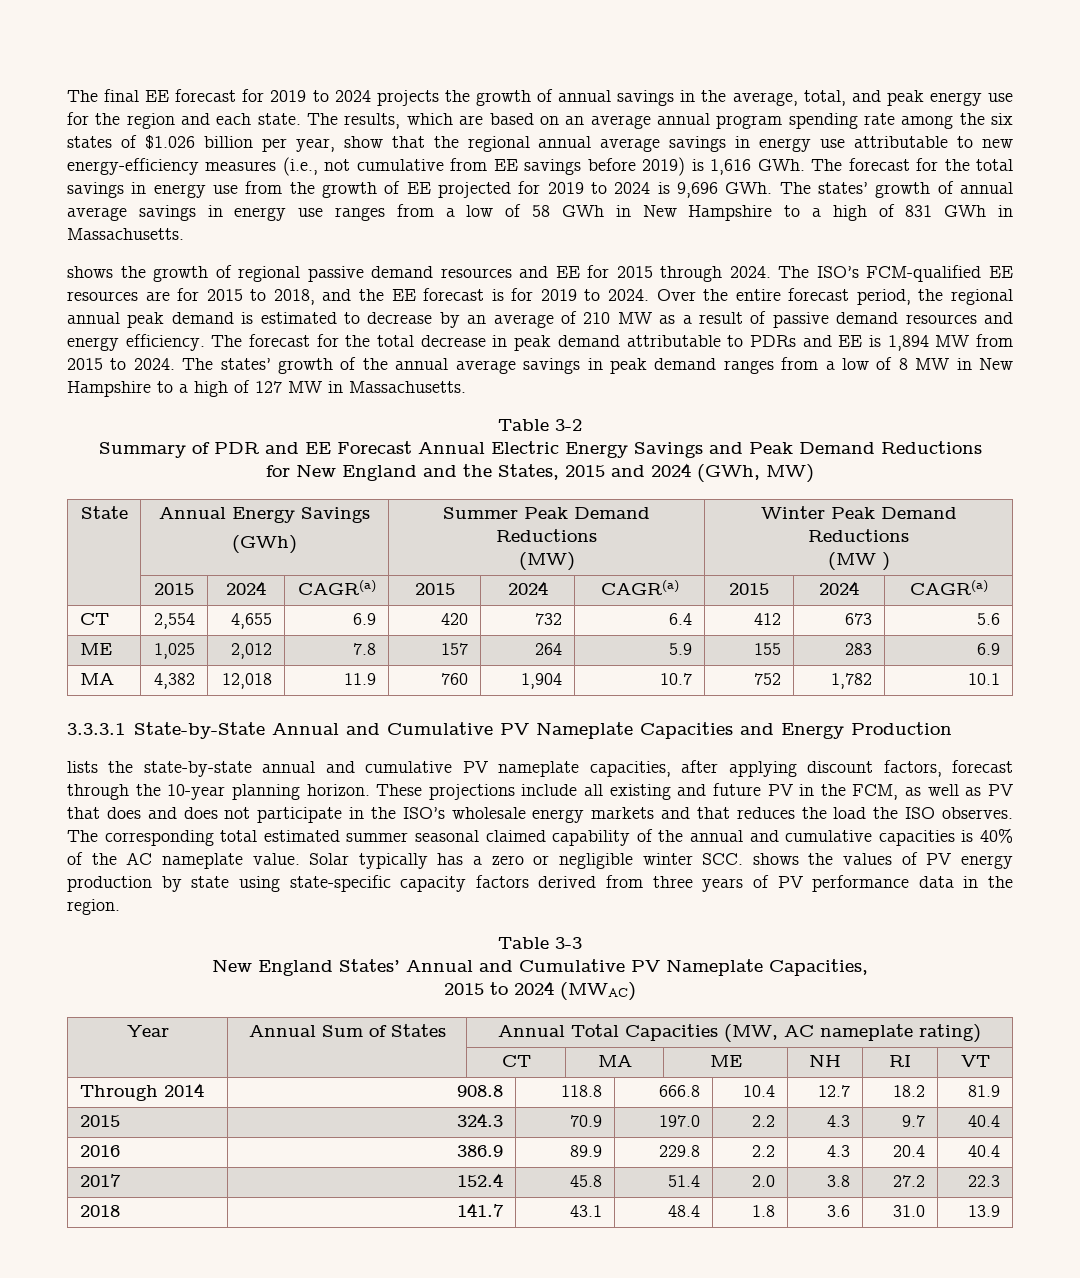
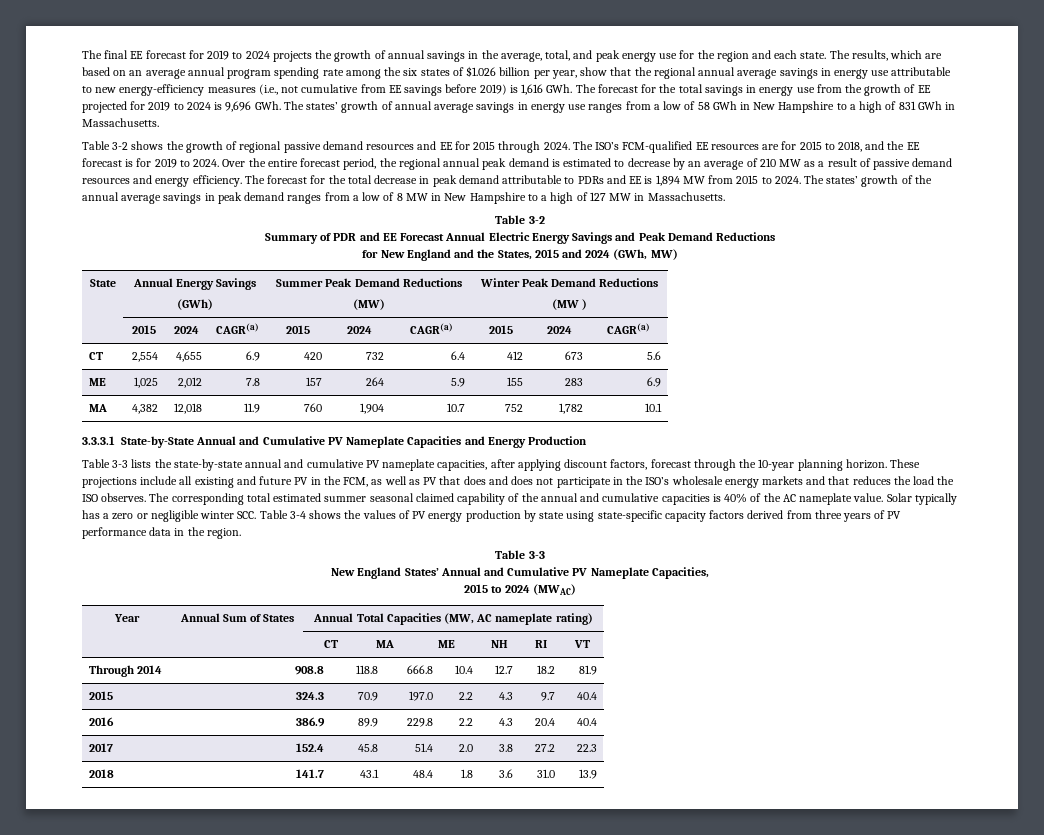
- shows the growth of regional passive demand resources and EE for 2015 through 2024.
+ Table 3-2 shows the growth of regional passive demand resources and EE for 2015 through 2024.
- lists the state-by-state annual and cumulative PV nameplate capacities, after applying discount factors, forecast through the 10-year planning horizon.
+ Table 3-3 lists the state-by-state annual and cumulative PV nameplate capacities, after applying discount factors, forecast through the 10-year planning horizon.
- Solar typically has a zero or negligible winter SCC. shows the values of PV energy production by state using state-specific capacity factors derived from three years of PV performance data in the region.
+ Solar typically has a zero or negligible winter SCC. Table 3-4 shows the values of PV energy production by state using state-specific capacity factors derived from three years of PV performance data in the region.

